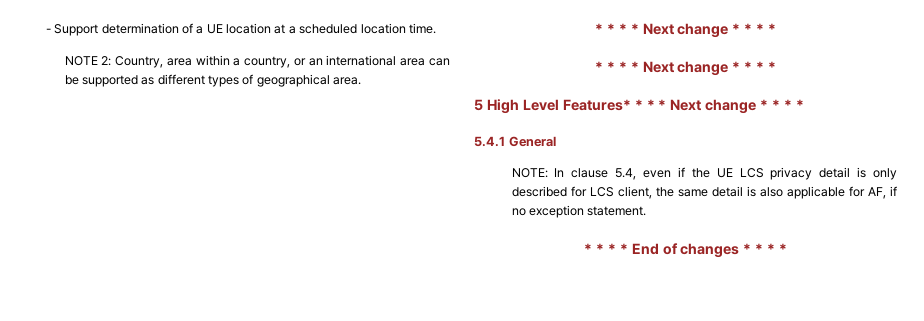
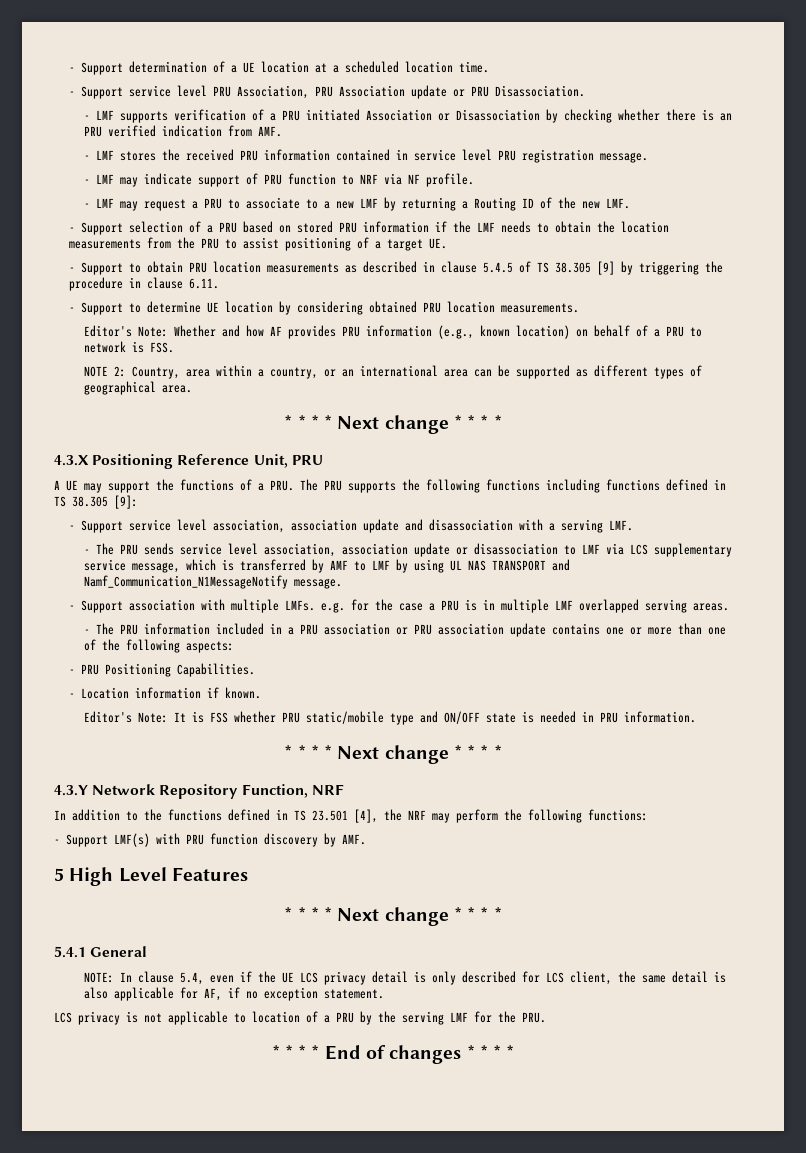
+ - Support service level PRU Association, PRU Association update or PRU Disassociation.
+ - LMF supports verification of a PRU initiated Association or Disassociation by checking whether there is an PRU verified indication from AMF.
+ - LMF stores the received PRU information contained in service level PRU registration message.
+ - LMF may indicate support of PRU function to NRF via NF profile.
+ - LMF may request a PRU to associate to a new LMF by returning a Routing ID of the new LMF.
+ - Support selection of a PRU based on stored PRU information if the LMF needs to obtain the location measurements from the PRU to assist positioning of a target UE.
+ - Support to obtain PRU location measurements as described in clause 5.4.5 of TS 38.305 [9] by triggering the procedure in clause 6.11.
+ - Support to determine UE location by considering obtained PRU location measurements.
+ Editor's Note: Whether and how AF provides PRU information (e.g., known location) on behalf of a PRU to network is FSS.
+ 4.3.X Positioning Reference Unit, PRU
+ A UE may support the functions of a PRU. The PRU supports the following functions including functions defined in TS 38.305 [9]:
+ - Support service level association, association update and disassociation with a serving LMF.
+ - The PRU sends service level association, association update or disassociation to LMF via LCS supplementary service message, which is transferred by AMF to LMF by using UL NAS TRANSPORT and Namf_Communication_N1MessageNotify message.
+ - Support association with multiple LMFs. e.g. for the case a PRU is in multiple LMF overlapped serving areas.
+ - The PRU information included in a PRU association or PRU association update contains one or more than one of the following aspects:
+ - PRU Positioning Capabilities.
+ - Location information if known.
+ Editor's Note: It is FSS whether PRU static/mobile type and ON/OFF state is needed in PRU information.
+ 4.3.Y Network Repository Function, NRF
+ In addition to the functions defined in TS 23.501 [4], the NRF may perform the following functions:
+ - Support LMF(s) with PRU function discovery by AMF.
- 5 High Level Features* * * * Next change * * * *
+ 5 High Level Features
+ * * * * Next change * * * *
+ LCS privacy is not applicable to location of a PRU by the serving LMF for the PRU.

